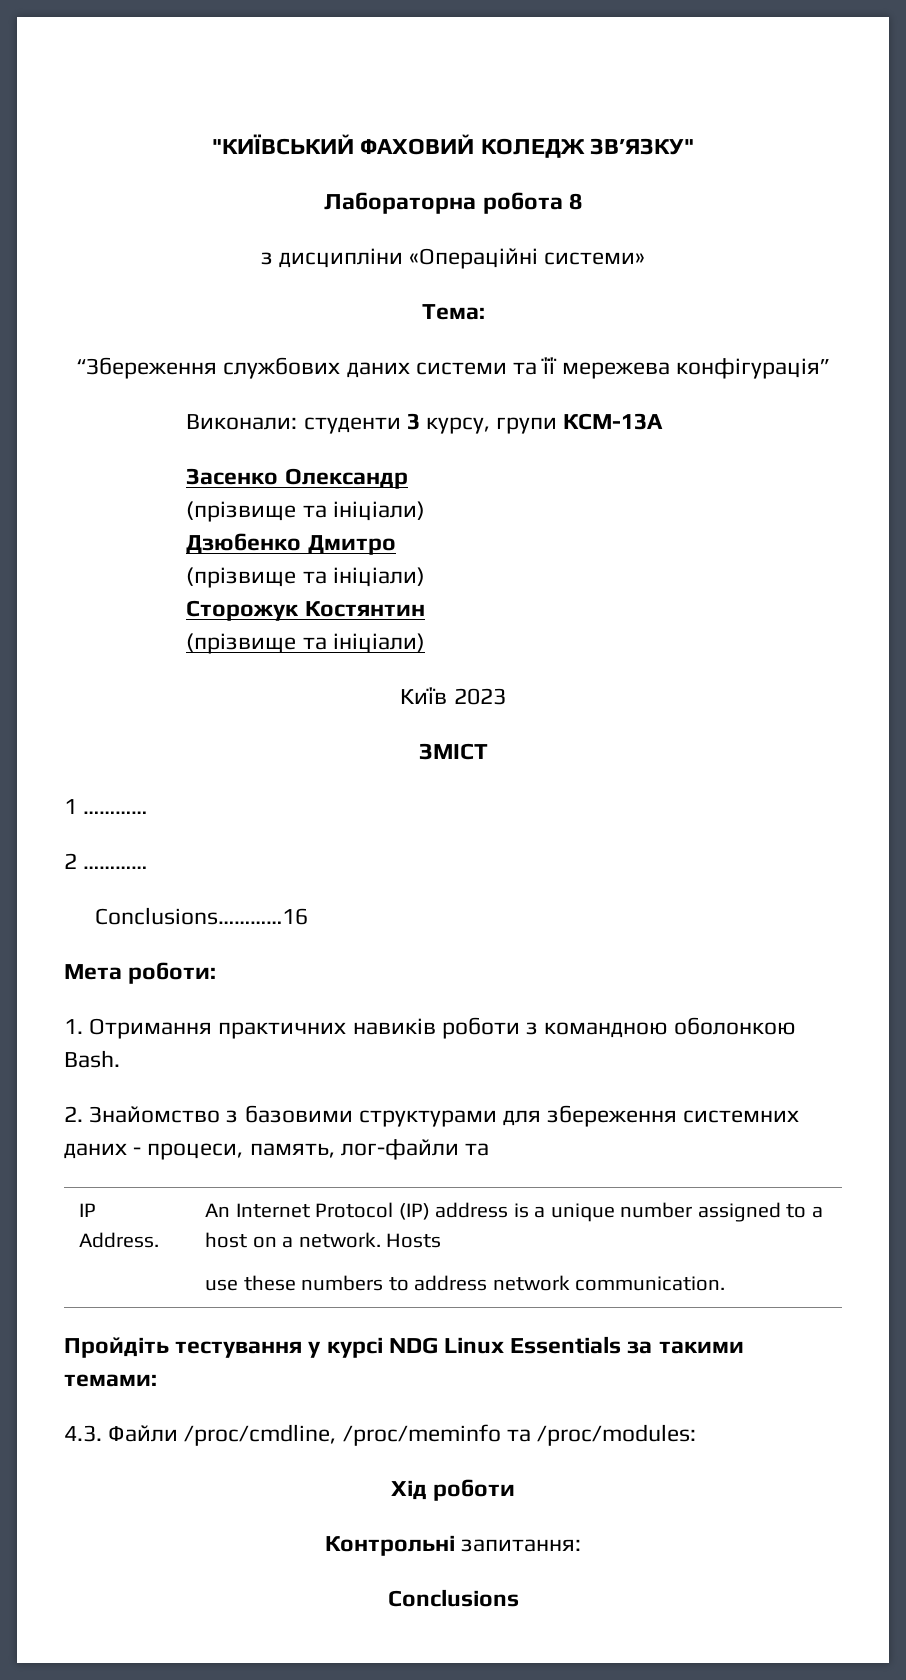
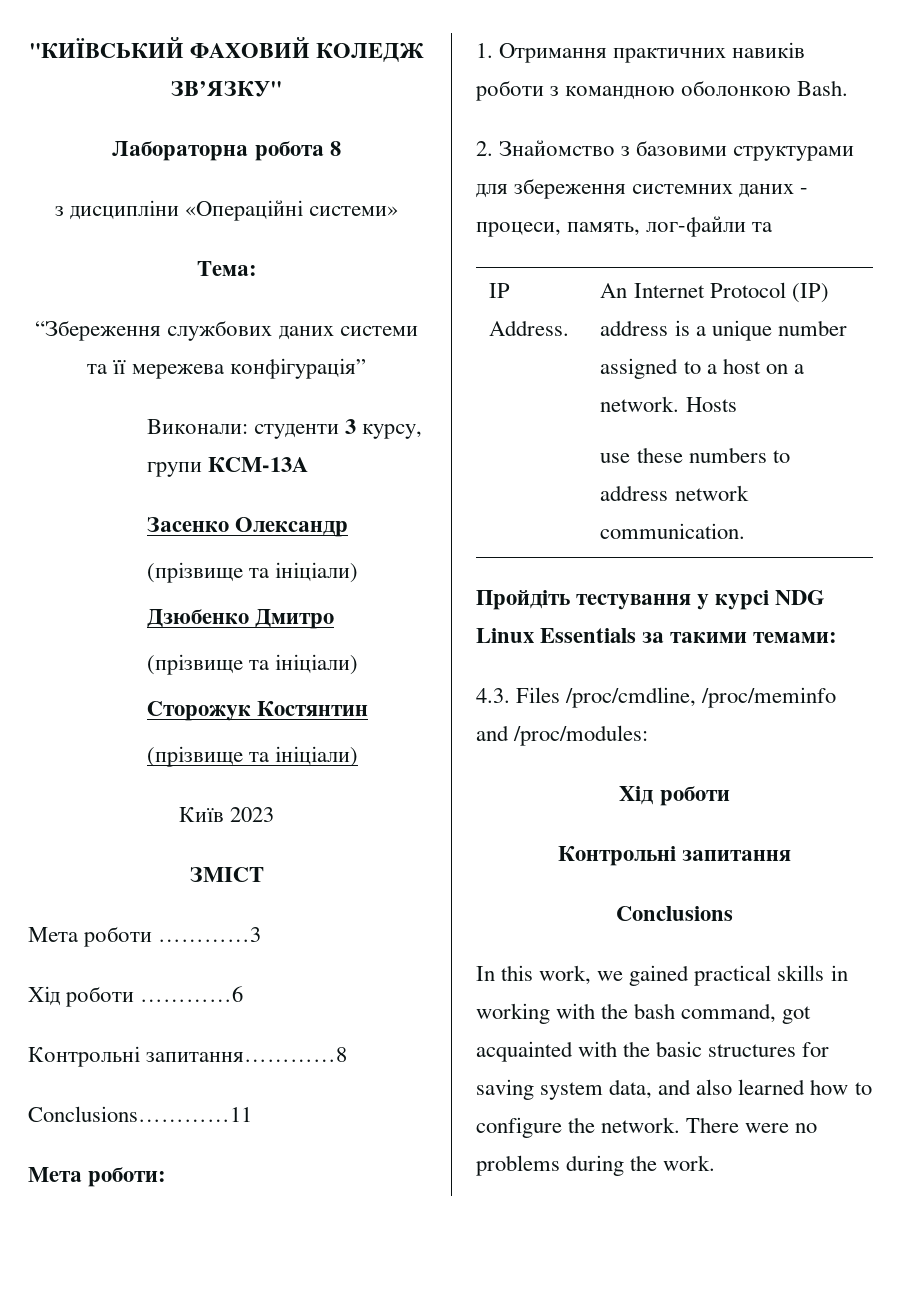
- 1 …………
- 2 …………
- Conclusions…………16
+ Мета роботи …………3
+ Хід роботи …………6
+ Контрольні запитання…………8
+ Conclusions…………11
- 4.3. Файли /proc/cmdline, /proc/meminfo та /proc/modules:
+ 4.3. Files /proc/cmdline, /proc/meminfo and /proc/modules:
- Контрольні запитання:
+ Контрольні запитання
+ In this work, we gained practical skills in working with the bash command, got acquainted with the basic structures for saving system data, and also learned how to configure the network. There were no problems during the work.

